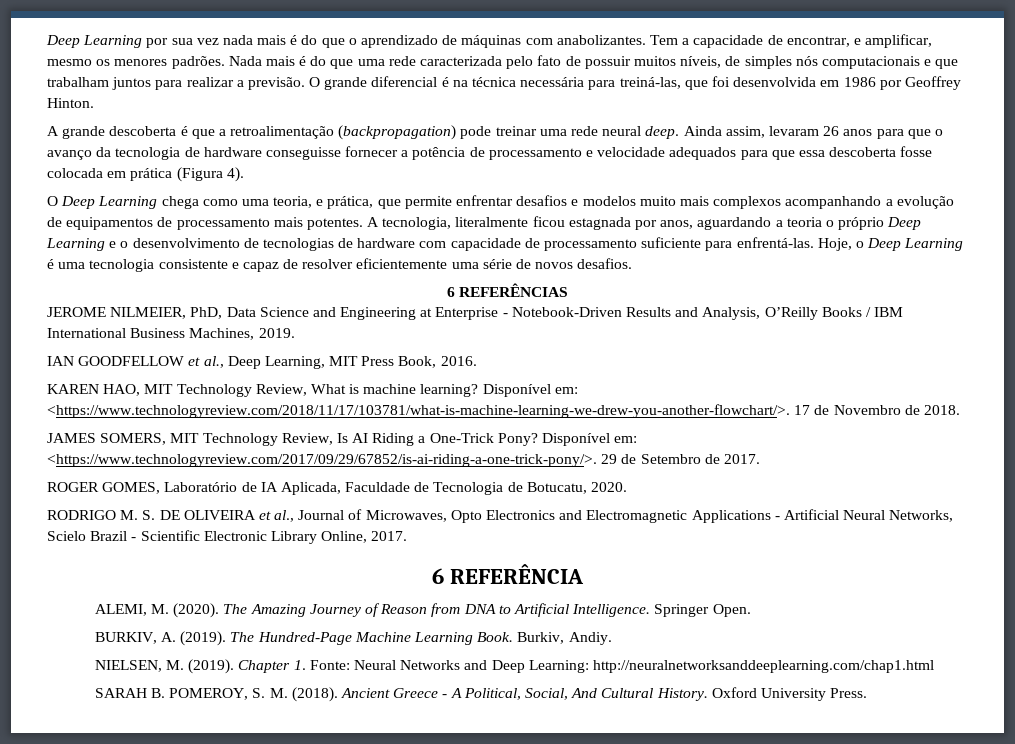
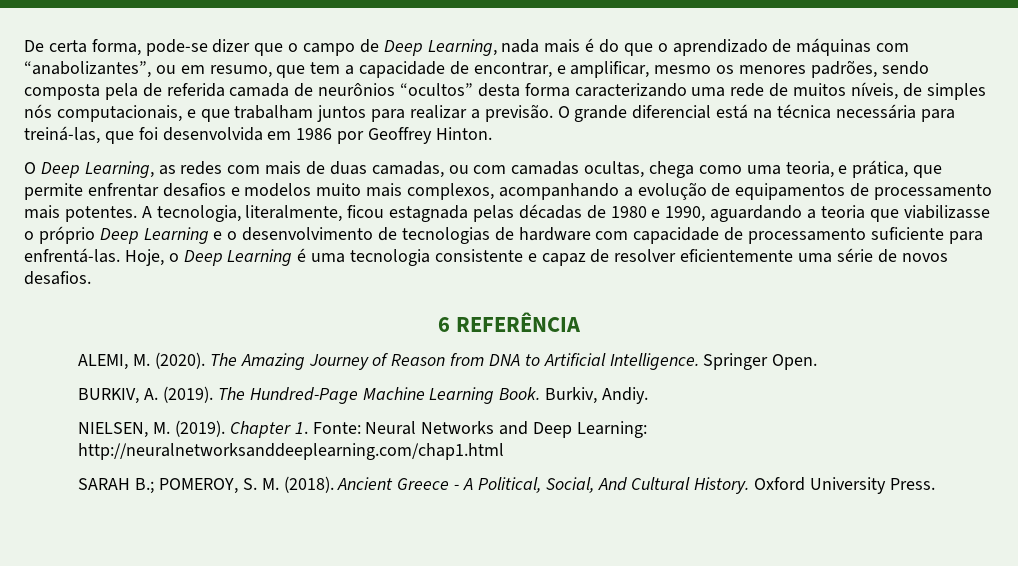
- Deep Learning por sua vez nada mais é do que o aprendizado de máquinas com anabolizantes. Tem a capacidade de encontrar, e amplificar, mesmo os menores padrões. Nada mais é do que uma rede caracterizada pelo fato de possuir muitos níveis, de simples nós computacionais e que trabalham juntos para realizar a previsão.
+ De certa forma, pode-se dizer que o campo de Deep Learning, nada mais é do que o aprendizado de máquinas com “anabolizantes”, ou em resumo, que tem a capacidade de encontrar, e amplificar, mesmo os menores padrões, sendo composta pela de referida camada de neurônios “ocultos” desta forma caracterizando uma rede de muitos níveis, de simples nós computacionais, e que trabalham juntos para realizar a previsão.
- O grande diferencial é na técnica necessária para treiná-las, que foi desenvolvida em 1986 por Geoffrey Hinton.
+ O grande diferencial está na técnica necessária para treiná-las, que foi desenvolvida em 1986 por Geoffrey Hinton.
- A grande descoberta é que a retroalimentação (backpropagation) pode treinar uma rede neural deep. Ainda assim, levaram 26 anos para que o avanço da tecnologia de hardware conseguisse fornecer a potência de processamento e velocidade adequados para que essa descoberta fosse colocada em prática (Figura 4).
- O Deep Learning chega como uma teoria, e prática, que permite enfrentar desafios e modelos muito mais complexos acompanhando a evolução de equipamentos de processamento mais potentes.
+ O Deep Learning, as redes com mais de duas camadas, ou com camadas ocultas, chega como uma teoria, e prática, que permite enfrentar desafios e modelos muito mais complexos, acompanhando a evolução de equipamentos de processamento mais potentes.
- A tecnologia, literalmente ficou estagnada por anos, aguardando a teoria o próprio Deep Learning e o desenvolvimento de tecnologias de hardware com capacidade de processamento suficiente para enfrentá-las.
+ A tecnologia, literalmente, ficou estagnada pelas décadas de 1980 e 1990, aguardando a teoria que viabilizasse o próprio Deep Learning e o desenvolvimento de tecnologias de hardware com capacidade de processamento suficiente para enfrentá-las.
- 6 REFERÊNCIAS
- JEROME NILMEIER, PhD, Data Science and Engineering at Enterprise - Notebook-Driven Results and Analysis, O’Reilly Books / IBM International Business Machines, 2019.
- IAN GOODFELLOW et al., Deep Learning, MIT Press Book, 2016.
- KAREN HAO, MIT Technology Review, What is machine learning? Disponível em: <https://www.technologyreview.com/2018/11/17/103781/what-is-machine-learning-we-drew-you-another-flowchart/>. 17 de Novembro de 2018.
- JAMES SOMERS, MIT Technology Review, Is AI Riding a One-Trick Pony? Disponível em: <https://www.technologyreview.com/2017/09/29/67852/is-ai-riding-a-one-trick-pony/>. 29 de Setembro de 2017.
- ROGER GOMES, Laboratório de IA Aplicada, Faculdade de Tecnologia de Botucatu, 2020.
- RODRIGO M. S. DE OLIVEIRA et al., Journal of Microwaves, Opto Electronics and Electromagnetic Applications - Artificial Neural Networks, Scielo Brazil - Scientific Electronic Library Online, 2017.
- SARAH B. POMEROY, S. M. (2018).
+ SARAH B.; POMEROY, S. M. (2018).

